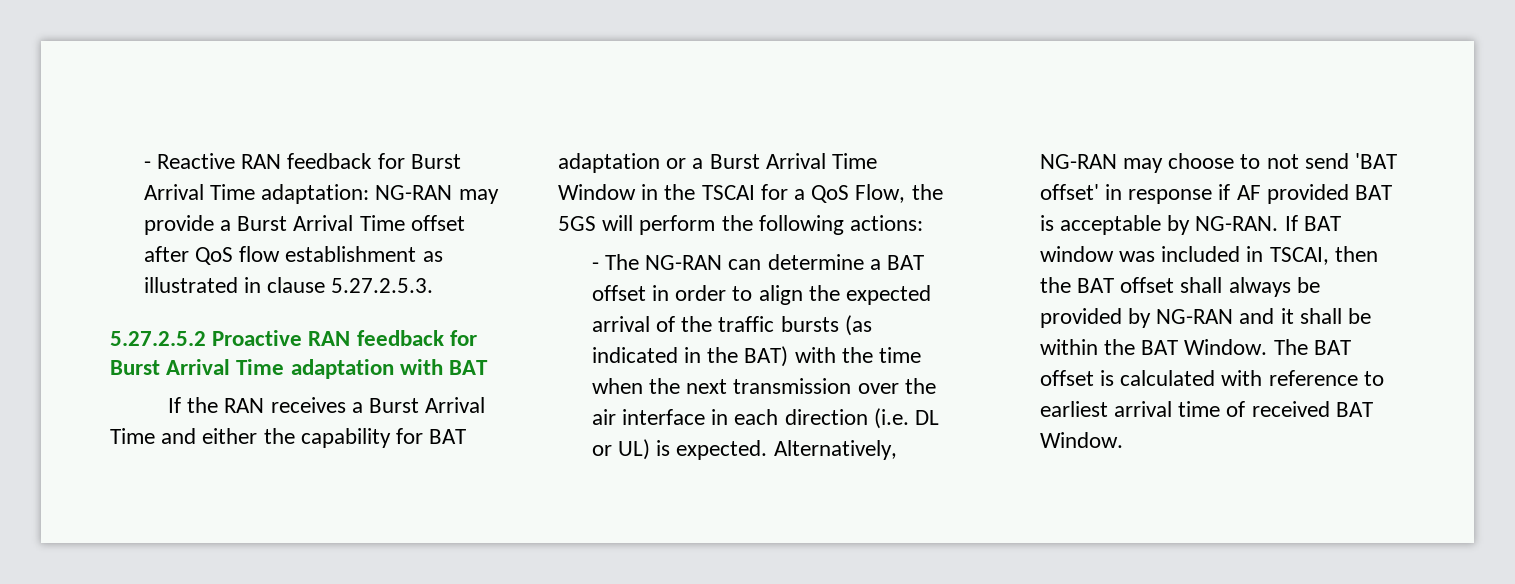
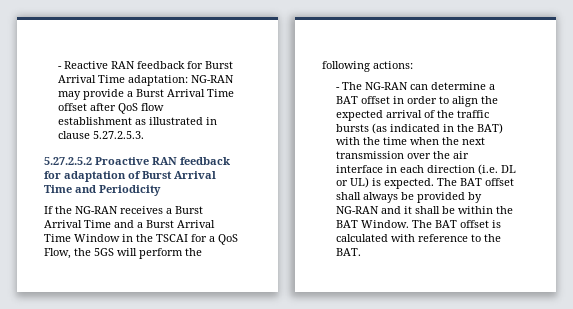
- 5.27.2.5.2 Proactive RAN feedback for Burst Arrival Time adaptation with BAT
+ 5.27.2.5.2 Proactive RAN feedback for adaptation of Burst Arrival Time and Periodicity
- If the RAN receives a Burst Arrival Time and either the capability for BAT adaptation or a Burst Arrival Time Window in the TSCAI for a QoS Flow, the 5GS will perform the following actions:
+ If the NG-RAN receives a Burst Arrival Time and a Burst Arrival Time Window in the TSCAI for a QoS Flow, the 5GS will perform the following actions:
- Alternatively, NG-RAN may choose to not send 'BAT offset' in response if AF provided BAT is acceptable by NG-RAN. If BAT window was included in TSCAI, then the BAT offset shall always be provided by NG-RAN and it shall be within the BAT Window.
+ The BAT offset shall always be provided by NG-RAN and it shall be within the BAT Window.
- The BAT offset is calculated with reference to earliest arrival time of received BAT Window.
+ The BAT offset is calculated with reference to the BAT.

